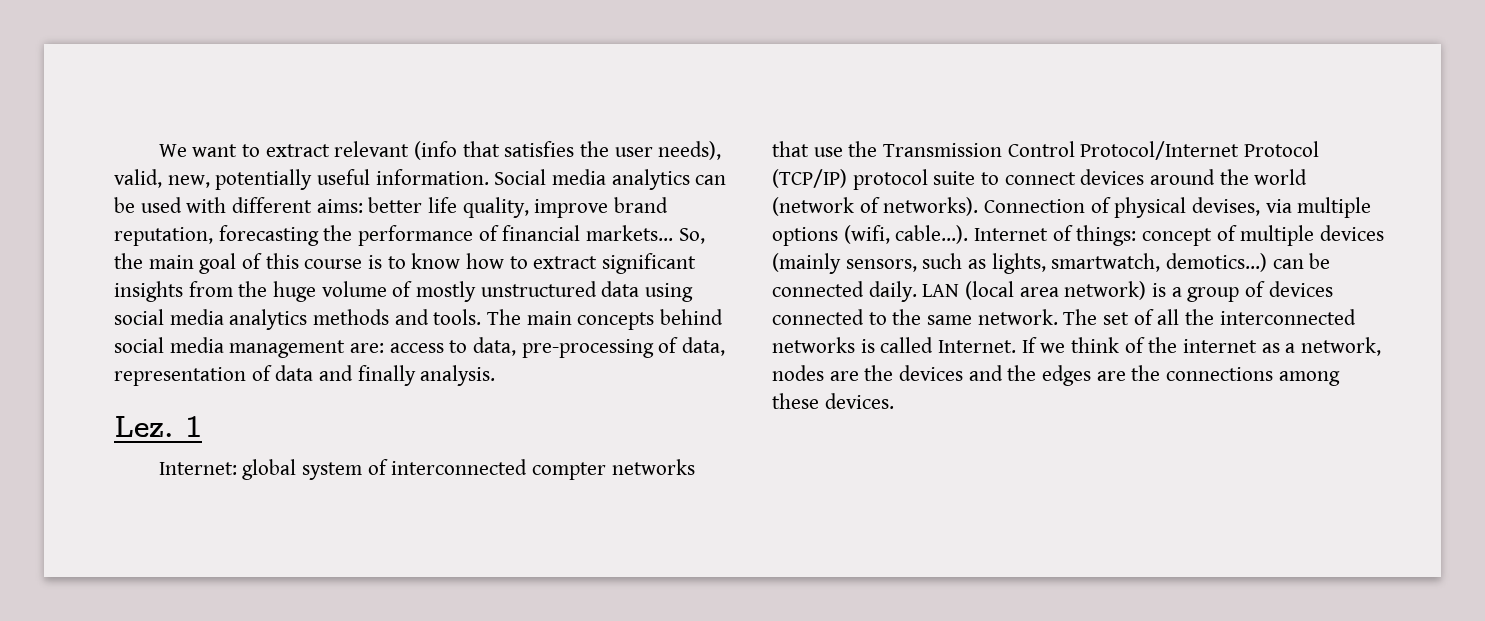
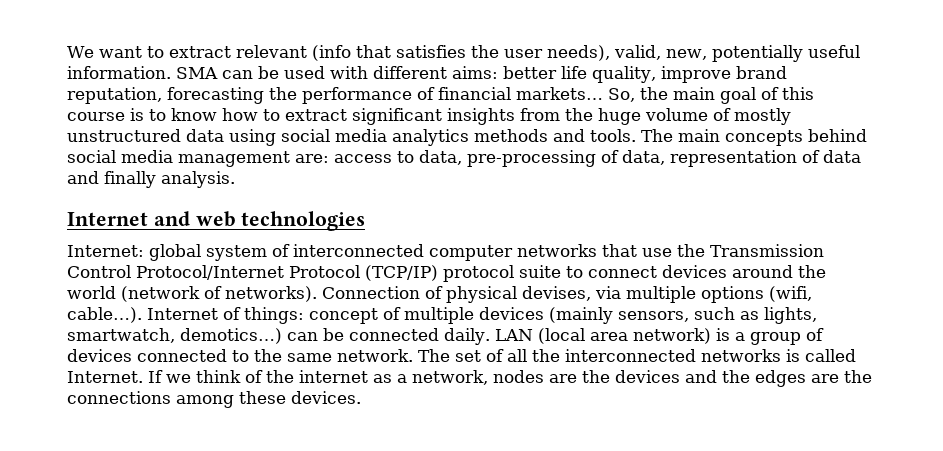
- Social media analytics can be used with different aims: better life quality, improve brand reputation, forecasting the performance of financial markets…
+ SMA can be used with different aims: better life quality, improve brand reputation, forecasting the performance of financial markets…
- Lez. 1
+ Internet and web technologies
- Internet: global system of interconnected compter networks that use the Transmission Control Protocol/Internet Protocol (TCP/IP) protocol suite to connect devices around the world (network of networks).
+ Internet: global system of interconnected computer networks that use the Transmission Control Protocol/Internet Protocol (TCP/IP) protocol suite to connect devices around the world (network of networks).

